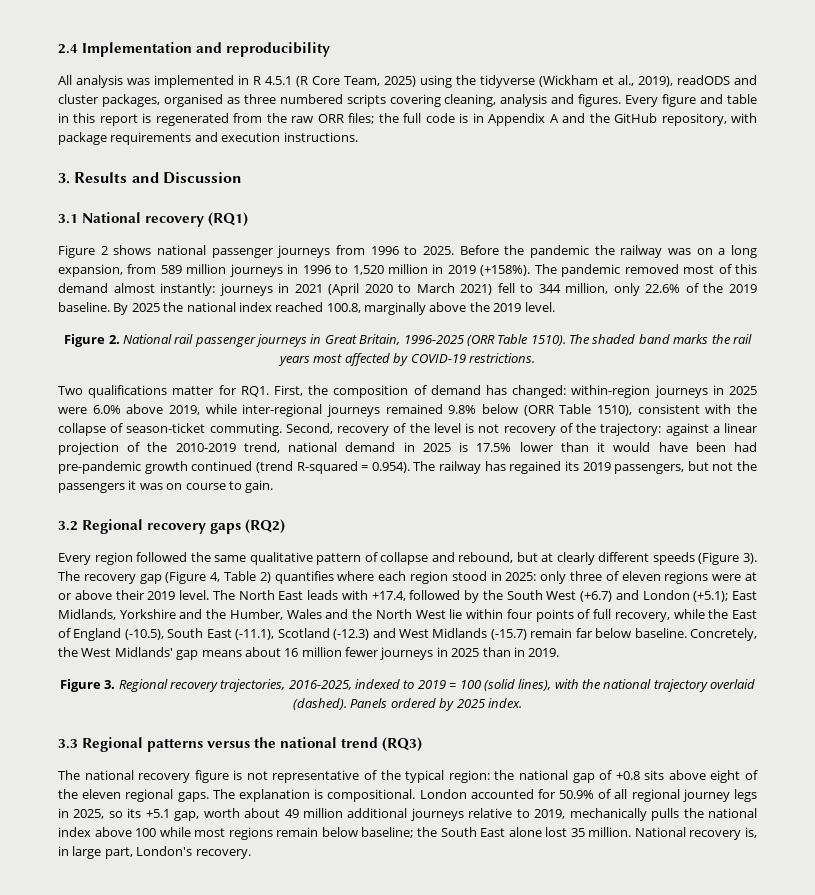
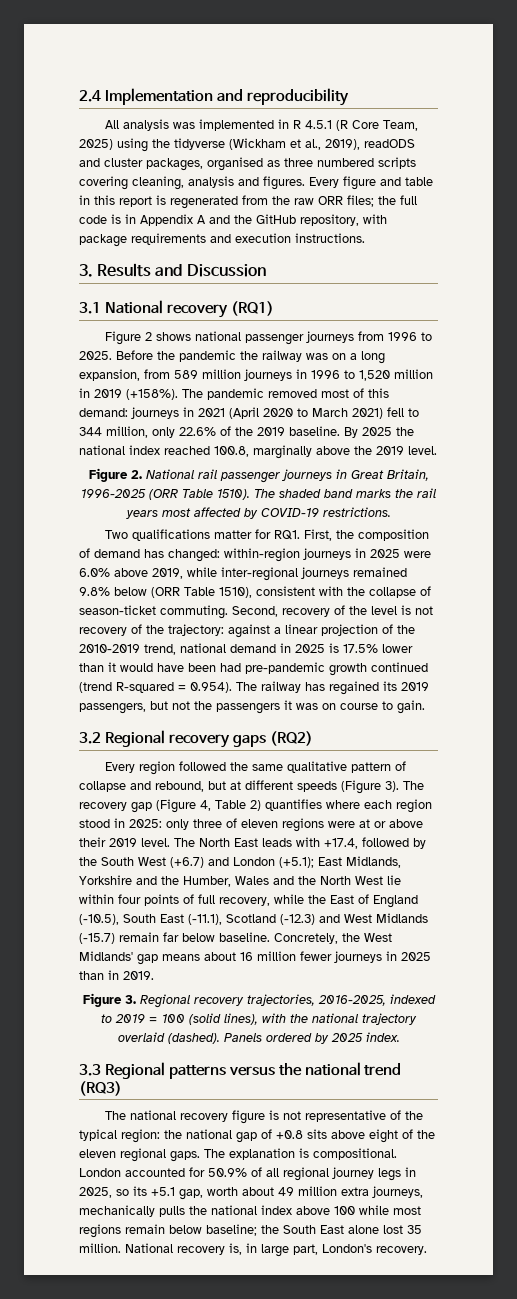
- The pandemic removed most of this demand almost instantly: journeys in 2021 (April 2020 to March 2021) fell to 344 million, only 22.6% of the 2019 baseline.
+ The pandemic removed most of this demand: journeys in 2021 (April 2020 to March 2021) fell to 344 million, only 22.6% of the 2019 baseline.
- Every region followed the same qualitative pattern of collapse and rebound, but at clearly different speeds (Figure 3).
+ Every region followed the same qualitative pattern of collapse and rebound, but at different speeds (Figure 3).
- London accounted for 50.9% of all regional journey legs in 2025, so its +5.1 gap, worth about 49 million additional journeys relative to 2019, mechanically pulls the national index above 100 while most regions remain below baseline; the South East alone lost 35 million.
+ London accounted for 50.9% of all regional journey legs in 2025, so its +5.1 gap, worth about 49 million extra journeys, mechanically pulls the national index above 100 while most regions remain below baseline; the South East alone lost 35 million.

